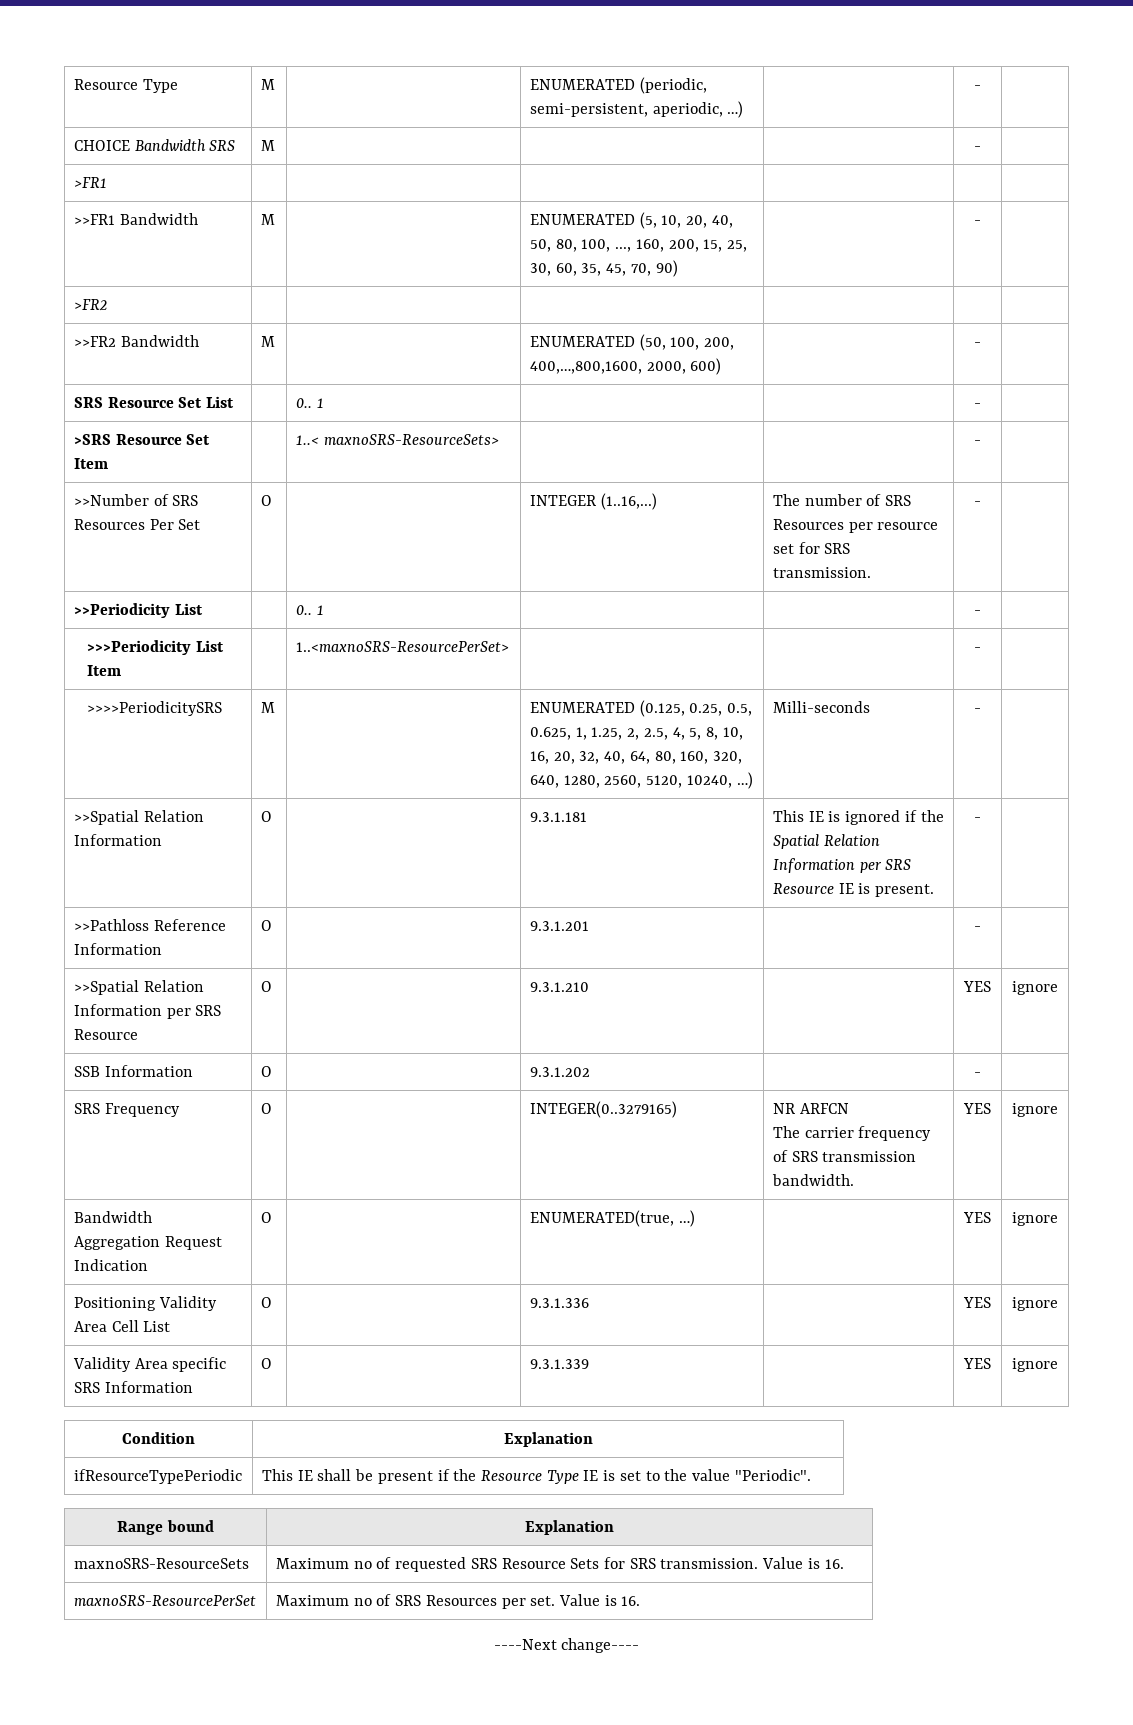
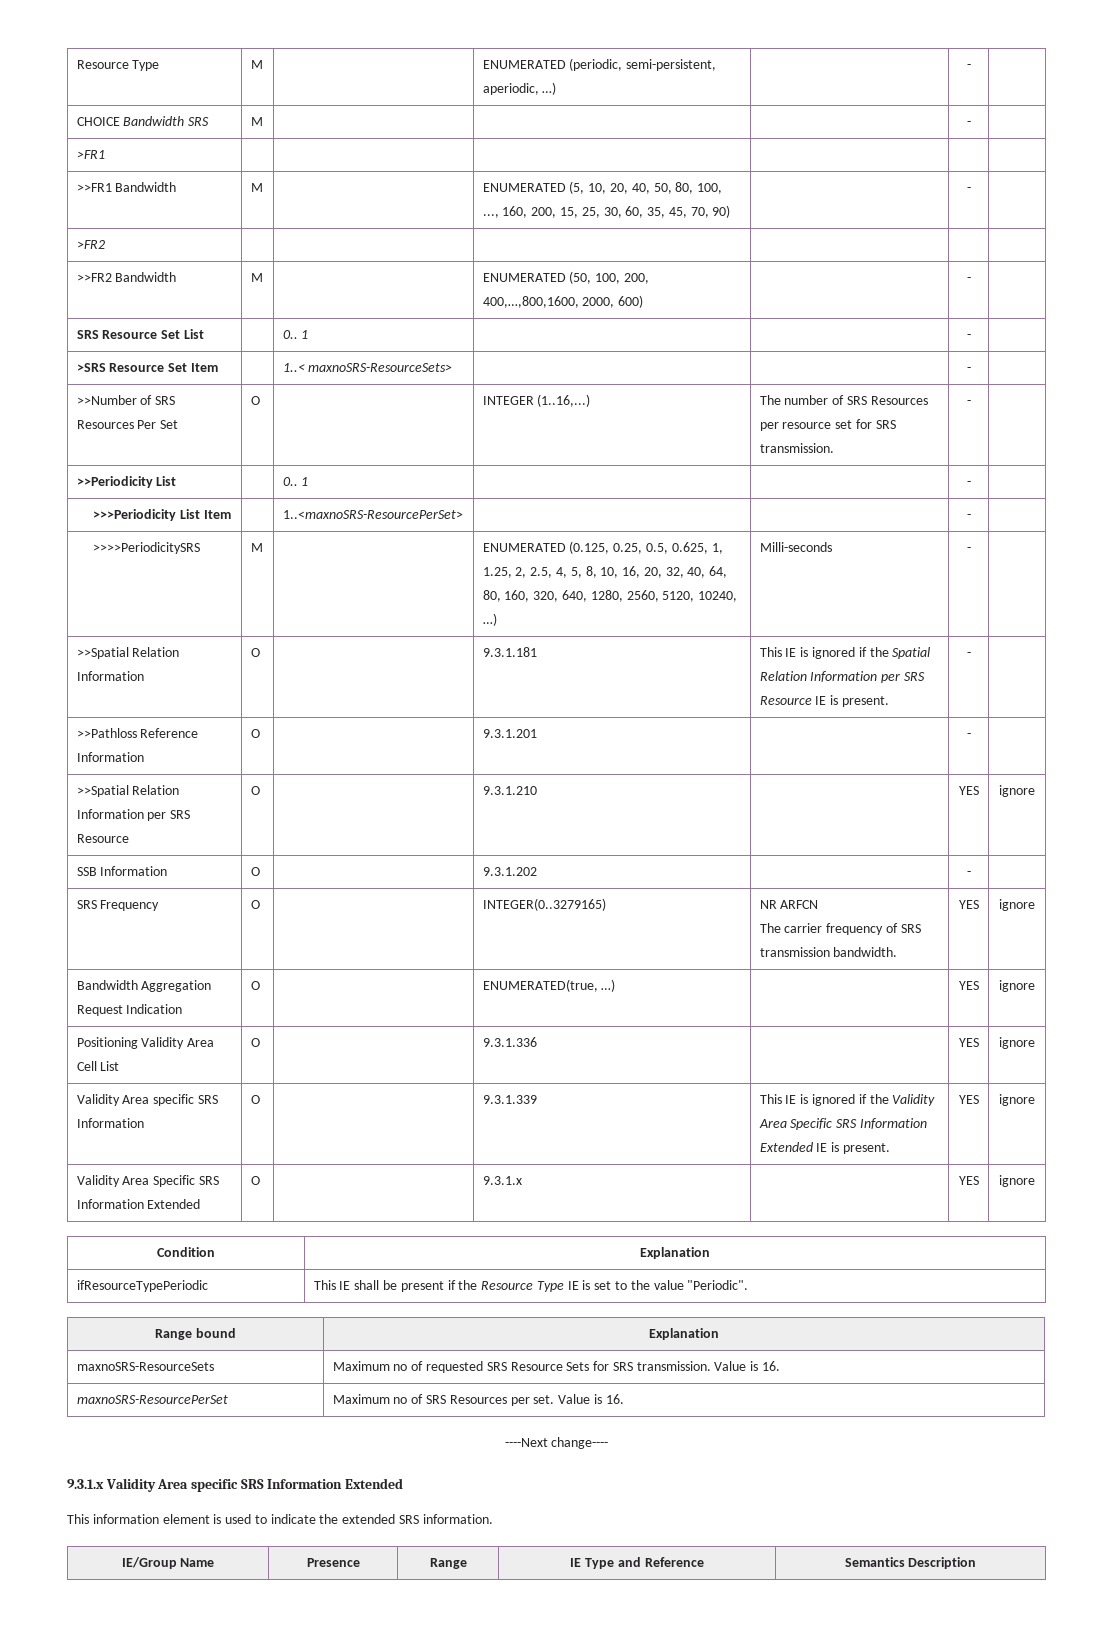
- Validity Area specific SRS Information | O | | 9.3.1.339 | | YES | ignore
+ Validity Area specific SRS Information | O | | 9.3.1.339 | This IE is ignored if the Validity Area Specific SRS Information Extended IE is present. | YES | ignore
+ Validity Area Specific SRS Information Extended | O | | 9.3.1.x | | YES | ignore
+ 9.3.1.x Validity Area specific SRS Information Extended
+ This information element is used to indicate the extended SRS information.
+ IE/Group Name | Presence | Range | IE Type and Reference | Semantics Description

